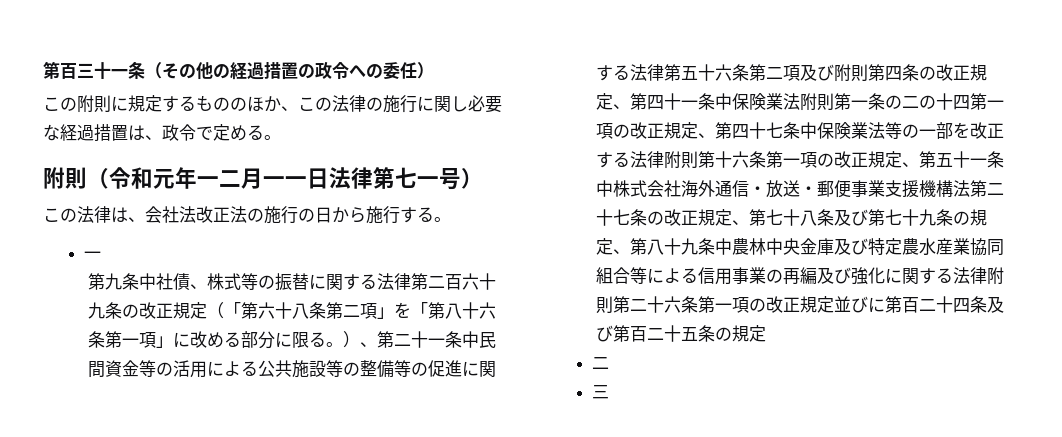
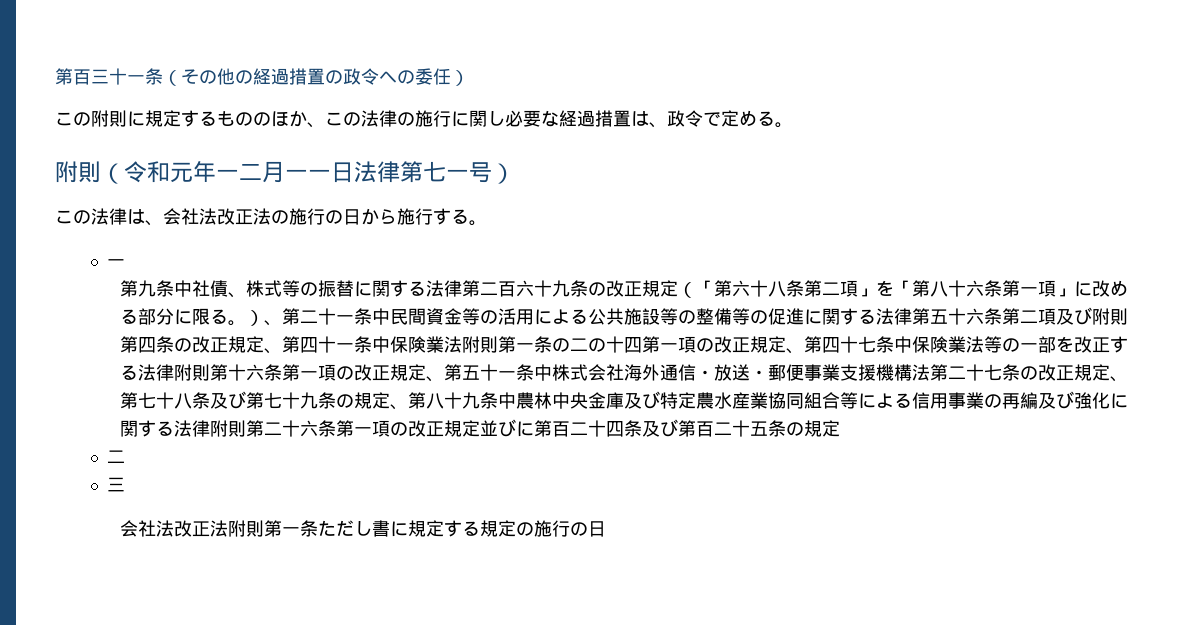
+ 会社法改正法附則第一条ただし書に規定する規定の施行の日

